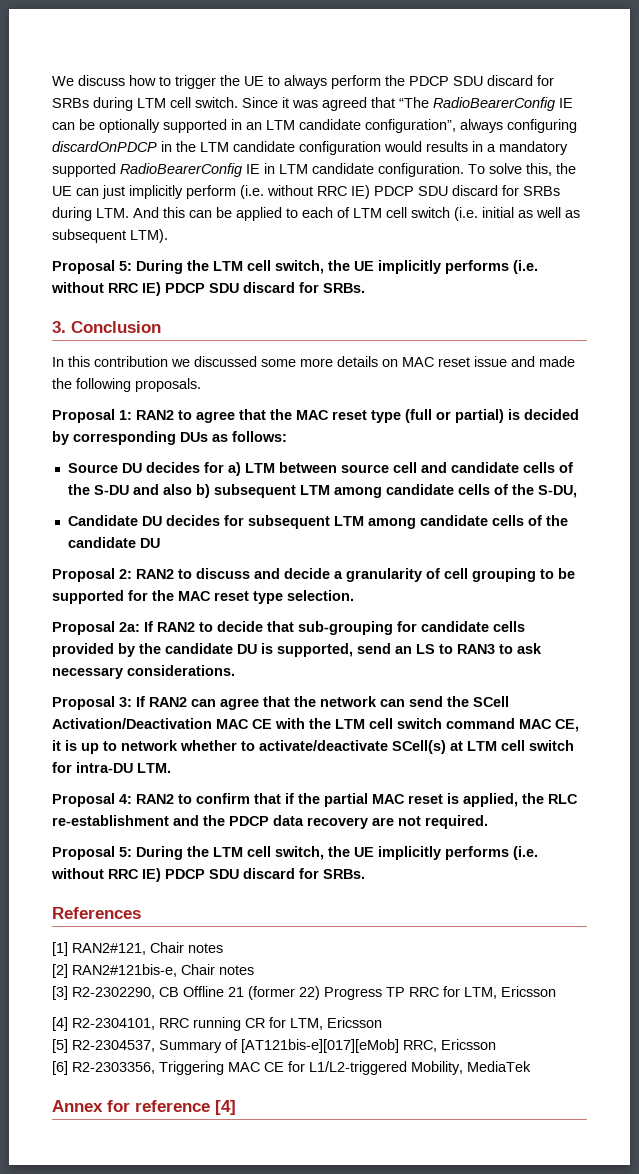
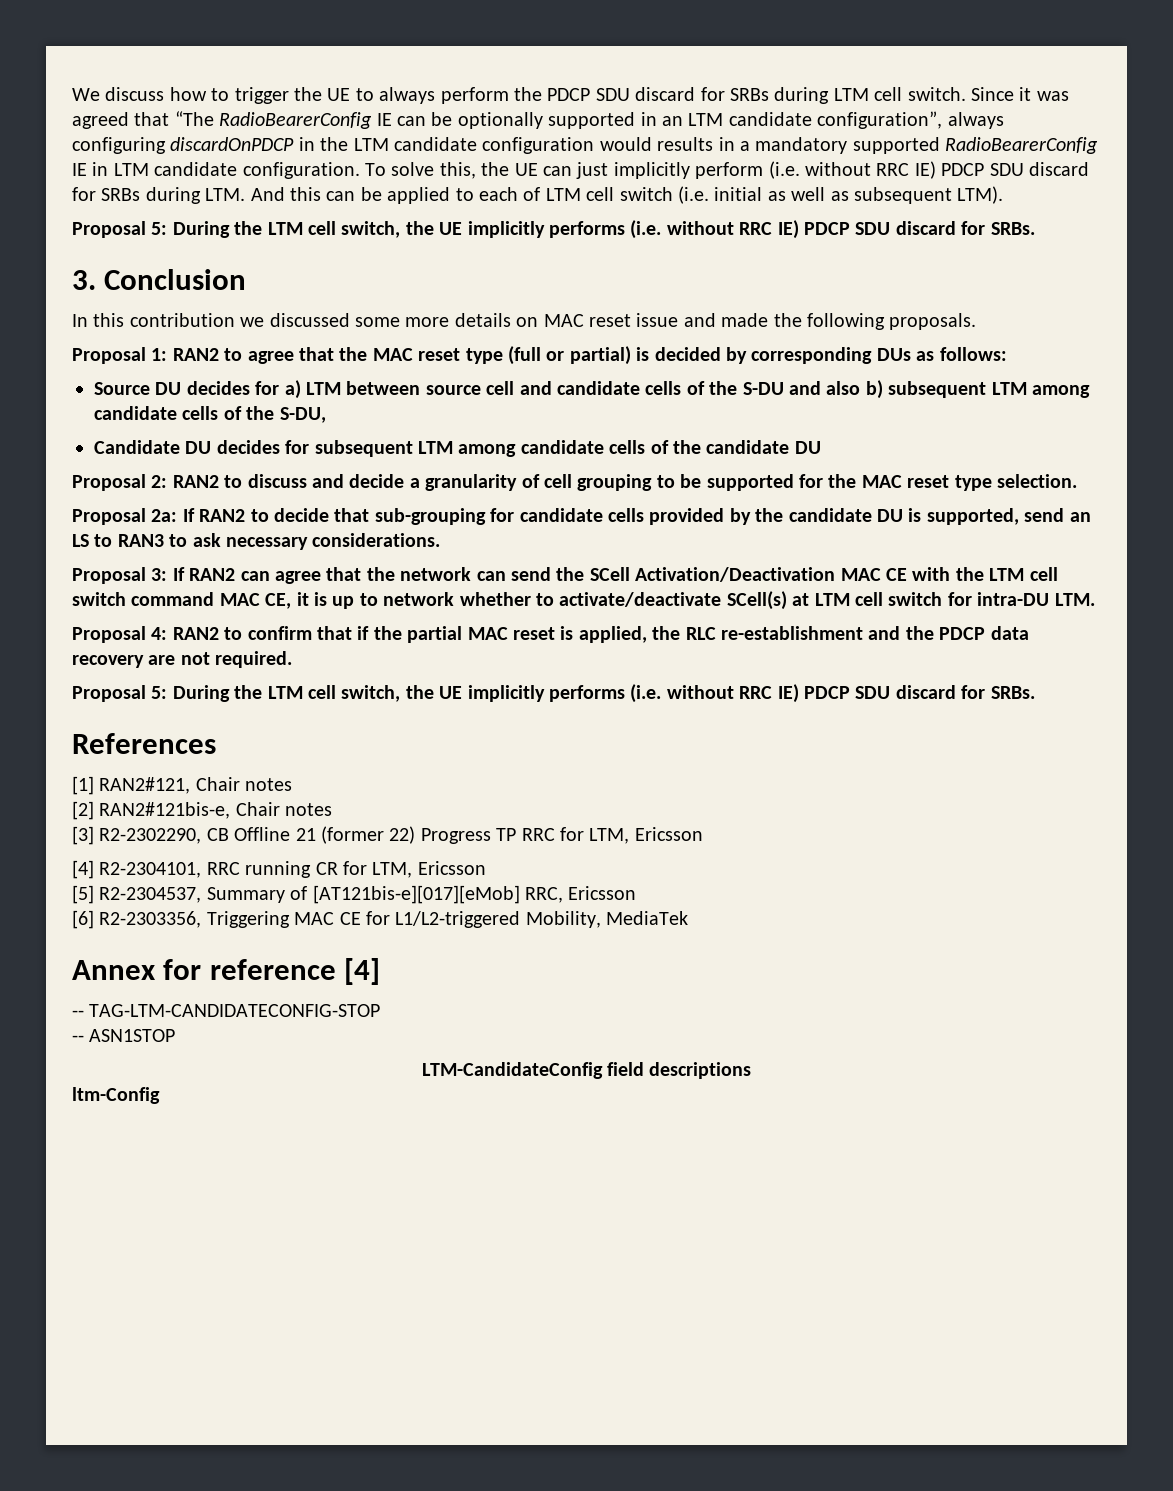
+ -- TAG-LTM-CANDIDATECONFIG-STOP
+ -- ASN1STOP
+ LTM-CandidateConfig field descriptions
+ ltm-Config

